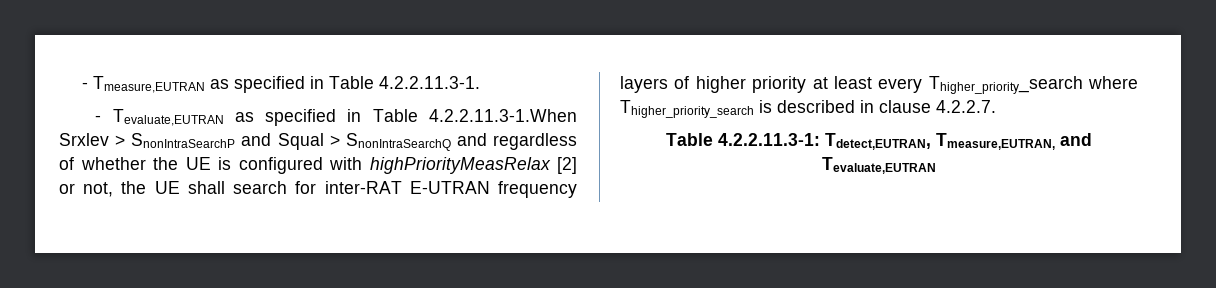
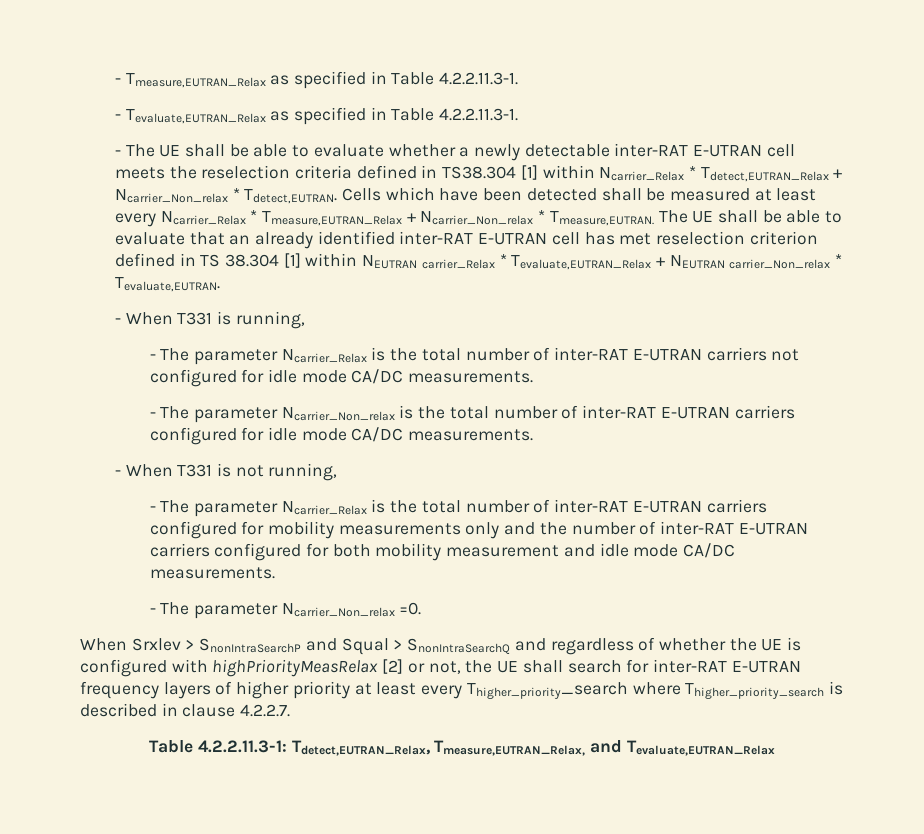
- - Tmeasure,EUTRAN as specified in Table 4.2.2.11.3-1.
- - Tevaluate,EUTRAN as specified in Table 4.2.2.11.3-1.When Srxlev > SnonIntraSearchP and Squal > SnonIntraSearchQ and regardless of whether the UE is configured with highPriorityMeasRelax [2] or not, the UE shall search for inter-RAT E-UTRAN frequency layers of higher priority at least every Thigher_priority_search where Thigher_priority_search is described in clause 4.2.2.7.
+ - Tmeasure,EUTRAN_Relax as specified in Table 4.2.2.11.3-1.
+ - Tevaluate,EUTRAN_Relax as specified in Table 4.2.2.11.3-1.
+ - The UE shall be able to evaluate whether a newly detectable inter-RAT E-UTRAN cell meets the reselection criteria defined in TS38.304 [1] within Ncarrier_Relax * Tdetect,EUTRAN_Relax + Ncarrier_Non_relax * Tdetect,EUTRAN. Cells which have been detected shall be measured at least every Ncarrier_Relax * Tmeasure,EUTRAN_Relax + Ncarrier_Non_relax * Tmeasure,EUTRAN. The UE shall be able to evaluate that an already identified inter-RAT E-UTRAN cell has met reselection criterion defined in TS 38.304 [1] within NEUTRAN carrier_Relax * Tevaluate,EUTRAN_Relax + NEUTRAN carrier_Non_relax * Tevaluate,EUTRAN.
+ - When T331 is running,
+ - The parameter Ncarrier_Relax is the total number of inter-RAT E-UTRAN carriers not configured for idle mode CA/DC measurements.
+ - The parameter Ncarrier_Non_relax is the total number of inter-RAT E-UTRAN carriers configured for idle mode CA/DC measurements.
+ - When T331 is not running,
+ - The parameter Ncarrier_Relax is the total number of inter-RAT E-UTRAN carriers configured for mobility measurements only and the number of inter-RAT E-UTRAN carriers configured for both mobility measurement and idle mode CA/DC measurements.
+ - The parameter Ncarrier_Non_relax =0.
+ When Srxlev > SnonIntraSearchP and Squal > SnonIntraSearchQ and regardless of whether the UE is configured with highPriorityMeasRelax [2] or not, the UE shall search for inter-RAT E-UTRAN frequency layers of higher priority at least every Thigher_priority_search where Thigher_priority_search is described in clause 4.2.2.7.
- Table 4.2.2.11.3-1: Tdetect,EUTRAN, Tmeasure,EUTRAN, and Tevaluate,EUTRAN
+ Table 4.2.2.11.3-1: Tdetect,EUTRAN_Relax, Tmeasure,EUTRAN_Relax, and Tevaluate,EUTRAN_Relax

